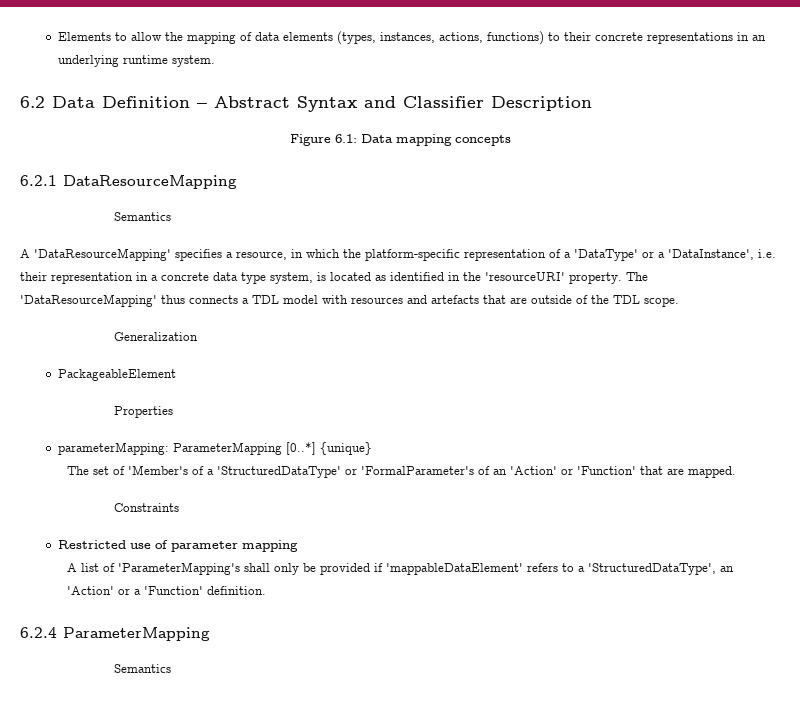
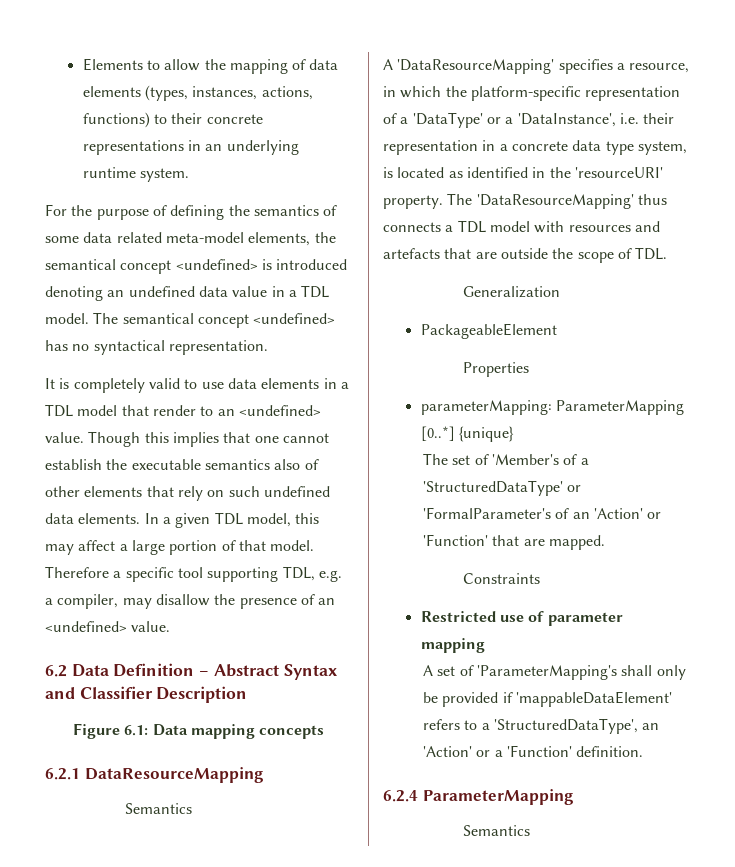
+ For the purpose of defining the semantics of some data related meta-model elements, the semantical concept <undefined> is introduced denoting an undefined data value in a TDL model. The semantical concept <undefined> has no syntactical representation.
+ It is completely valid to use data elements in a TDL model that render to an <undefined> value. Though this implies that one cannot establish the executable semantics also of other elements that rely on such undefined data elements. In a given TDL model, this may affect a large portion of that model. Therefore a specific tool supporting TDL, e.g. a compiler, may disallow the presence of an <undefined> value.
- The 'DataResourceMapping' thus connects a TDL model with resources and artefacts that are outside of the TDL scope.
+ The 'DataResourceMapping' thus connects a TDL model with resources and artefacts that are outside the scope of TDL.
- A list of 'ParameterMapping's shall only be provided if 'mappableDataElement' refers to a 'StructuredDataType', an 'Action' or a 'Function' definition.
+ A set of 'ParameterMapping's shall only be provided if 'mappableDataElement' refers to a 'StructuredDataType', an 'Action' or a 'Function' definition.

